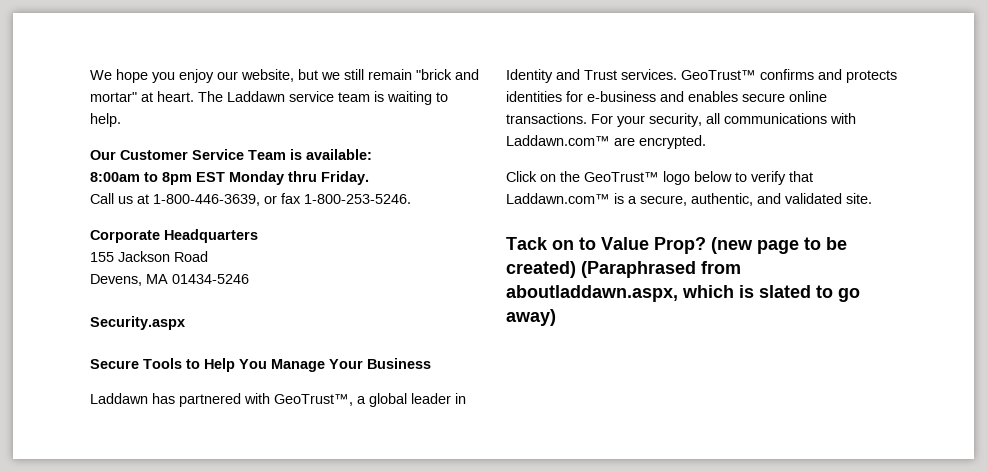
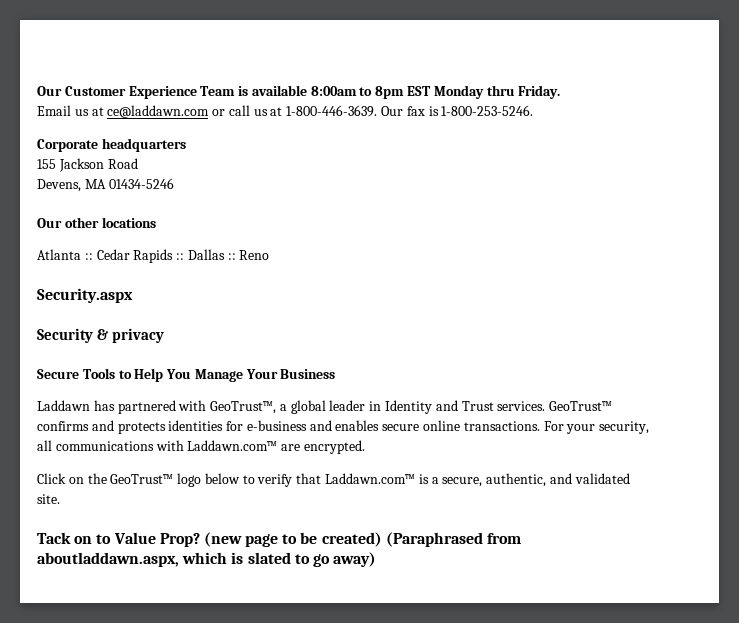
- We hope you enjoy our website, but we still remain "brick and mortar" at heart. The Laddawn service team is waiting to help.
- Our Customer Service Team is available:
- 8:00am to 8pm EST Monday thru Friday.
+ Our Customer Experience Team is available 8:00am to 8pm EST Monday thru Friday.
- Call us at 1-800-446-3639, or fax 1-800-253-5246.
+ Email us at ce@laddawn.com or call us at 1-800-446-3639. Our fax is 1-800-253-5246.
- Corporate Headquarters
+ Corporate headquarters
+ Our other locations
+ Atlanta :: Cedar Rapids :: Dallas :: Reno
  Security.aspx
+ Security & privacy

